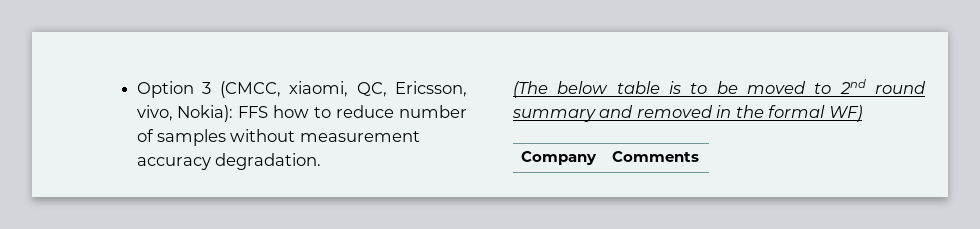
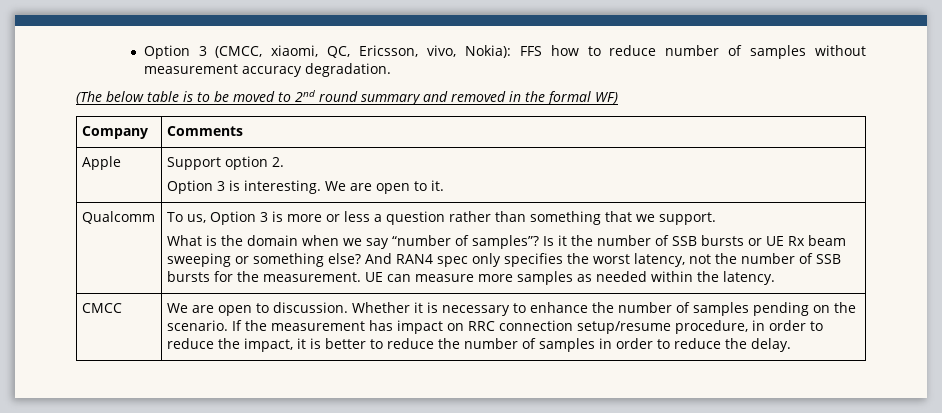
+ Apple | Support option 2.
+ Option 3 is interesting. We are open to it.
+ Qualcomm | To us, Option 3 is more or less a question rather than something that we support.
+ What is the domain when we say “number of samples”? Is it the number of SSB bursts or UE Rx beam sweeping or something else? And RAN4 spec only specifies the worst latency, not the number of SSB bursts for the measurement. UE can measure more samples as needed within the latency.
+ CMCC | We are open to discussion. Whether it is necessary to enhance the number of samples pending on the scenario. If the measurement has impact on RRC connection setup/resume procedure, in order to reduce the impact, it is better to reduce the number of samples in order to reduce the delay.

